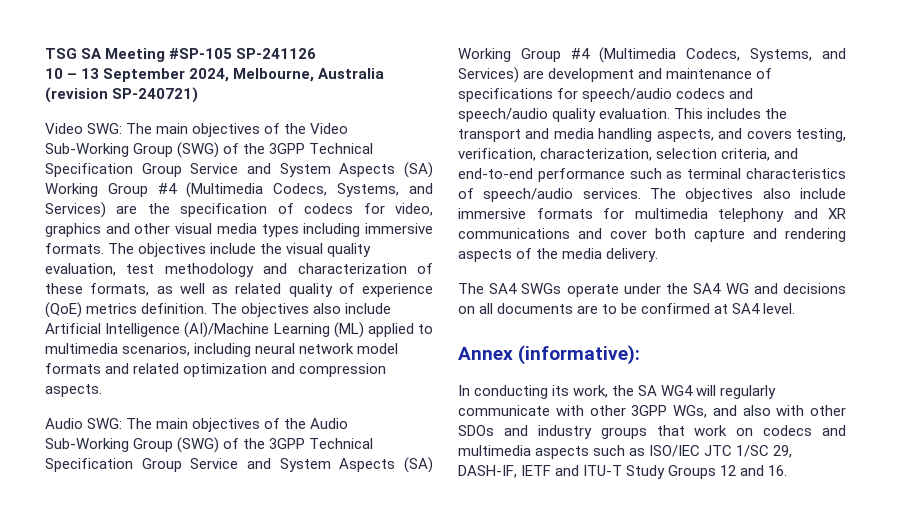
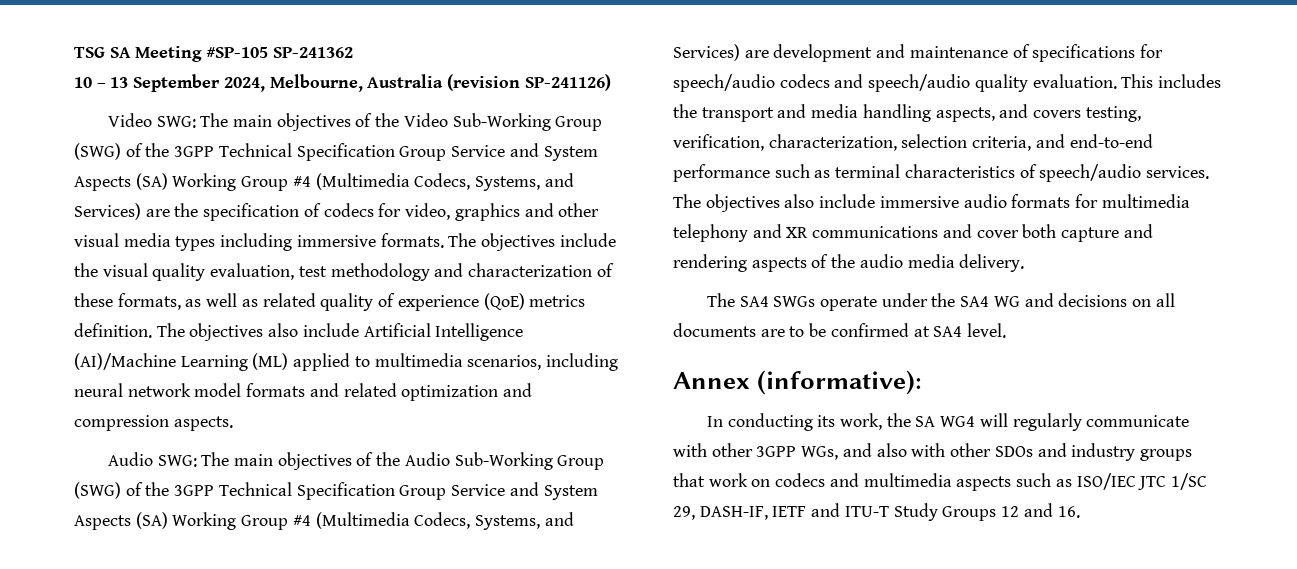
- TSG SA Meeting #SP-105 SP-241126
+ TSG SA Meeting #SP-105 SP-241362
- 10 – 13 September 2024, Melbourne, Australia (revision SP-240721)
+ 10 – 13 September 2024, Melbourne, Australia (revision SP-241126)
- The objectives also include immersive formats for multimedia telephony and XR communications and cover both capture and rendering aspects of the media delivery.
+ The objectives also include immersive audio formats for multimedia telephony and XR communications and cover both capture and rendering aspects of the audio media delivery.

